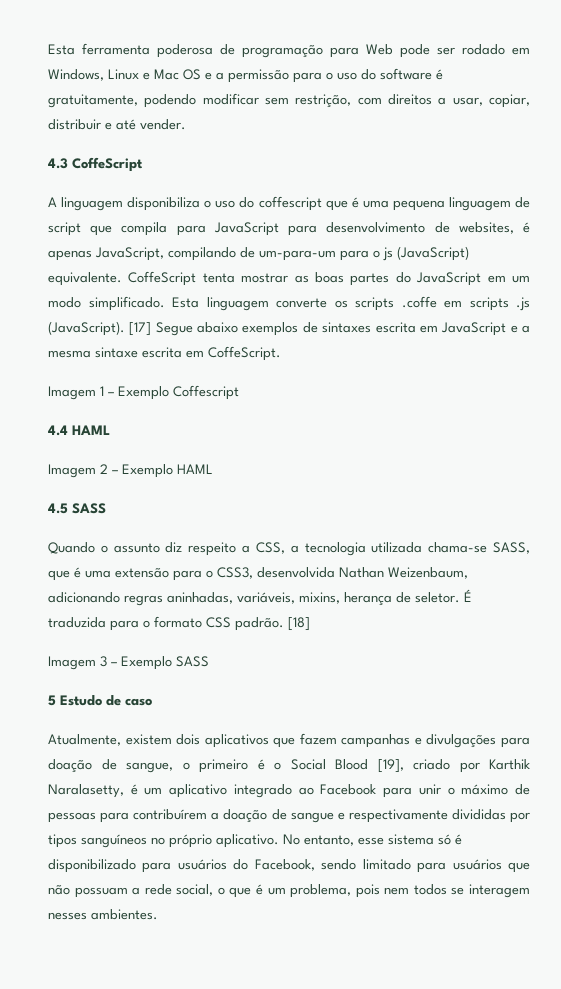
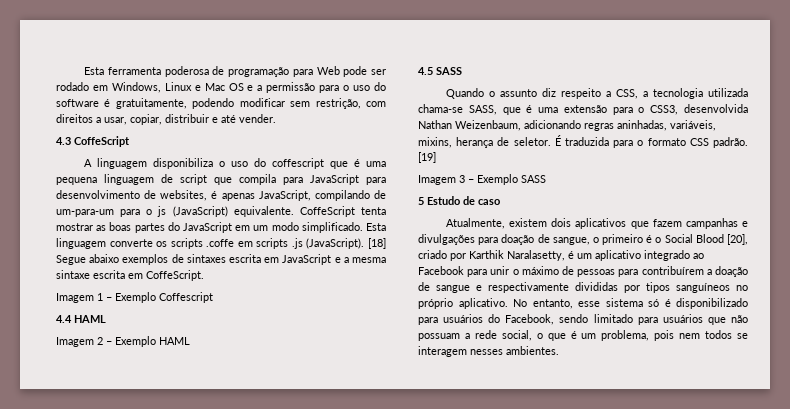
- [17] Segue abaixo exemplos de sintaxes escrita em JavaScript e a mesma sintaxe escrita em CoffeScript.
+ [18] Segue abaixo exemplos de sintaxes escrita em JavaScript e a mesma sintaxe escrita em CoffeScript.
- [18]
+ [19]
- Atualmente, existem dois aplicativos que fazem campanhas e divulgações para doação de sangue, o primeiro é o Social Blood [19], criado por Karthik Naralasetty, é um aplicativo integrado ao Facebook para unir o máximo de pessoas para contribuírem a doação de sangue e respectivamente divididas por tipos sanguíneos no próprio aplicativo.
+ Atualmente, existem dois aplicativos que fazem campanhas e divulgações para doação de sangue, o primeiro é o Social Blood [20], criado por Karthik Naralasetty, é um aplicativo integrado ao Facebook para unir o máximo de pessoas para contribuírem a doação de sangue e respectivamente divididas por tipos sanguíneos no próprio aplicativo.

